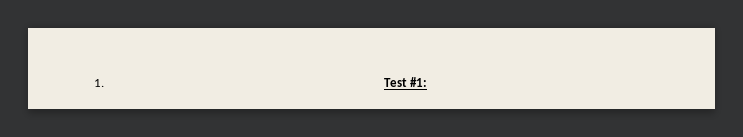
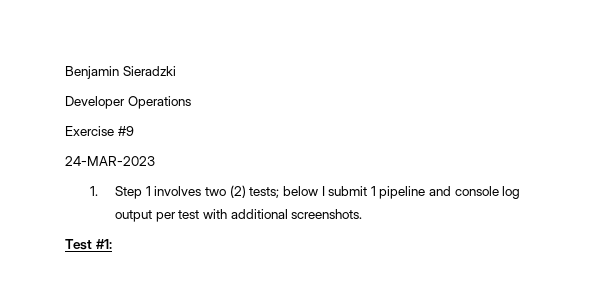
- 1.
+ Benjamin Sieradzki
+ Developer Operations
+ Exercise #9
+ 24-MAR-2023
+ 1. Step 1 involves two (2) tests; below I submit 1 pipeline and console log output per test with additional screenshots.

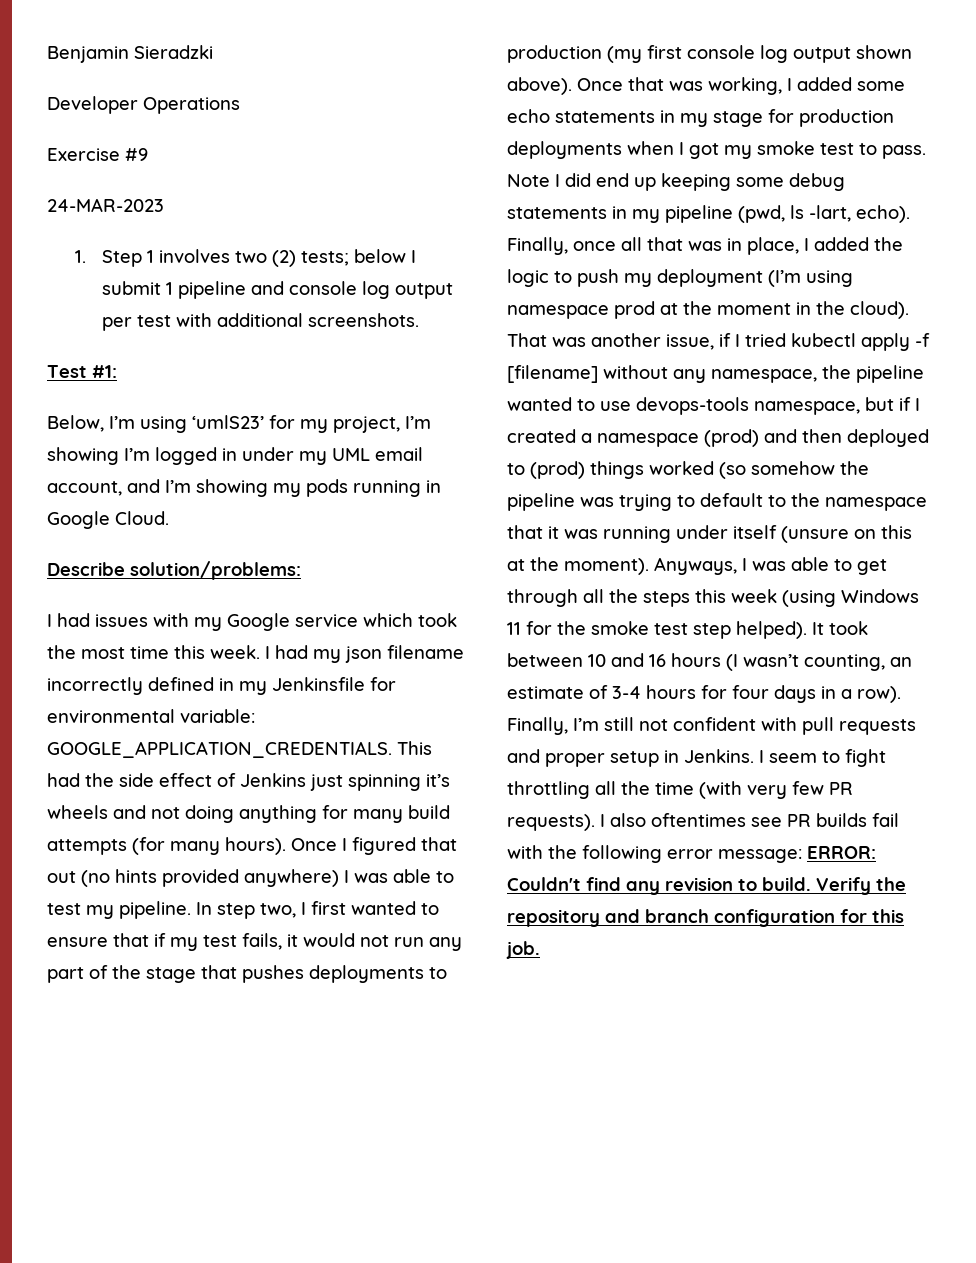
+ Below, I’m using ‘umlS23’ for my project, I’m showing I’m logged in under my UML email account, and I’m showing my pods running in Google Cloud.
+ Describe solution/problems:
+ I had issues with my Google service which took the most time this week. I had my json filename incorrectly defined in my Jenkinsfile for environmental variable: GOOGLE_APPLICATION_CREDENTIALS. This had the side effect of Jenkins just spinning it’s wheels and not doing anything for many build attempts (for many hours). Once I figured that out (no hints provided anywhere) I was able to test my pipeline. In step two, I first wanted to ensure that if my test fails, it would not run any part of the stage that pushes deployments to production (my first console log output shown above). Once that was working, I added some echo statements in my stage for production deployments when I got my smoke test to pass. Note I did end up keeping some debug statements in my pipeline (pwd, ls -lart, echo). Finally, once all that was in place, I added the logic to push my deployment (I’m using namespace prod at the moment in the cloud). That was another issue, if I tried kubectl apply -f [filename] without any namespace, the pipeline wanted to use devops-tools namespace, but if I created a namespace (prod) and then deployed to (prod) things worked (so somehow the pipeline was trying to default to the namespace that it was running under itself (unsure on this at the moment). Anyways, I was able to get through all the steps this week (using Windows 11 for the smoke test step helped). It took between 10 and 16 hours (I wasn’t counting, an estimate of 3-4 hours for four days in a row). Finally, I’m still not confident with pull requests and proper setup in Jenkins. I seem to fight throttling all the time (with very few PR requests). I also oftentimes see PR builds fail with the following error message: ERROR: Couldn't find any revision to build. Verify the repository and branch configuration for this job.

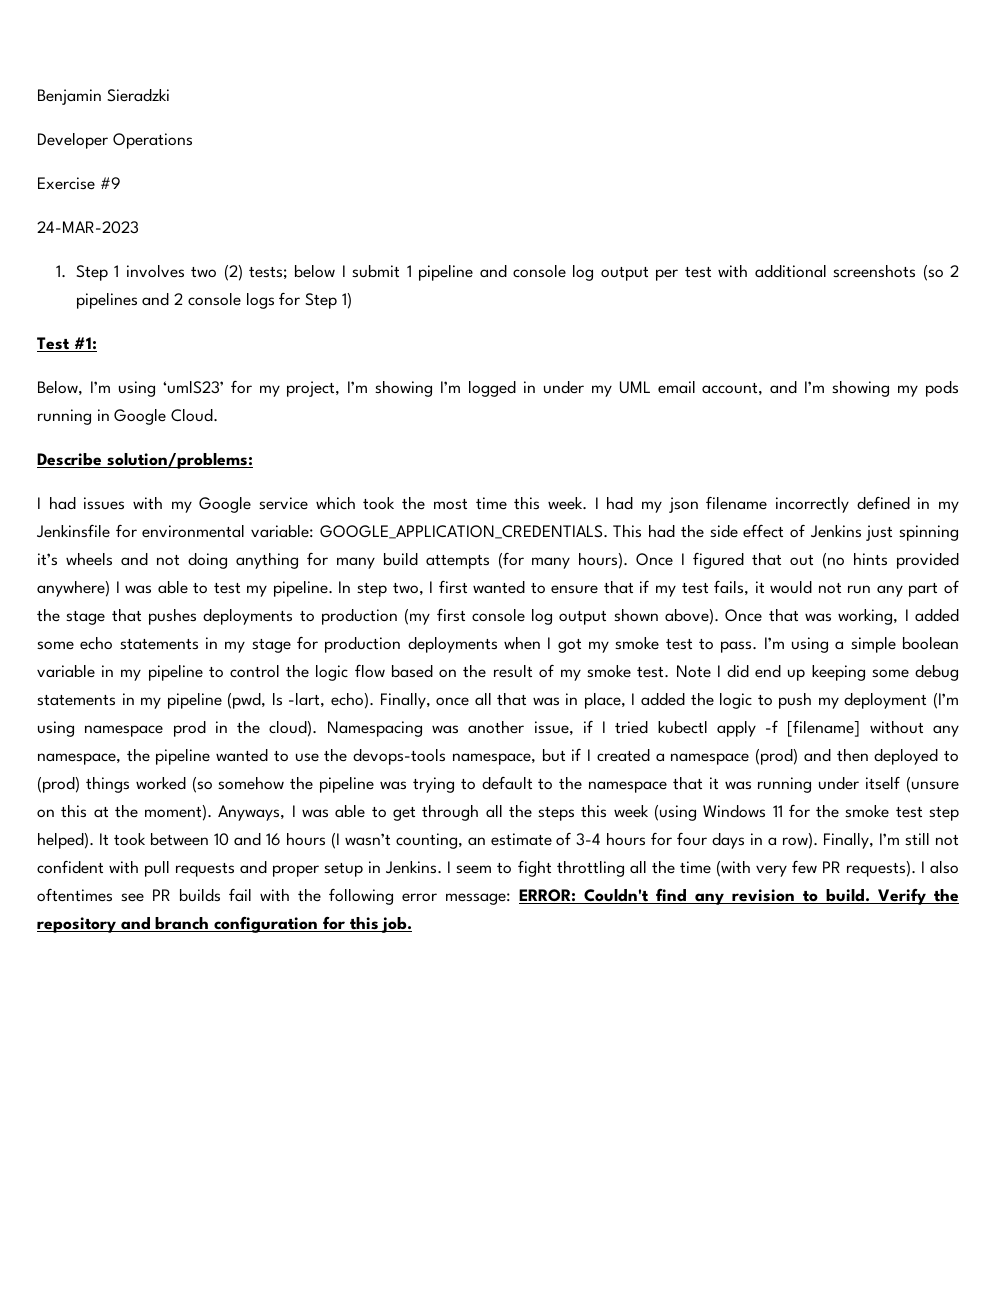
- 1. Step 1 involves two (2) tests; below I submit 1 pipeline and console log output per test with additional screenshots.
+ 1. Step 1 involves two (2) tests; below I submit 1 pipeline and console log output per test with additional screenshots (so 2 pipelines and 2 console logs for Step 1)
+ I’m using a simple boolean variable in my pipeline to control the logic flow based on the result of my smoke test.
- Finally, once all that was in place, I added the logic to push my deployment (I’m using namespace prod at the moment in the cloud).
+ Finally, once all that was in place, I added the logic to push my deployment (I’m using namespace prod in the cloud).
- That was another issue, if I tried kubectl apply -f [filename] without any namespace, the pipeline wanted to use devops-tools namespace, but if I created a namespace (prod) and then deployed to (prod) things worked (so somehow the pipeline was trying to default to the namespace that it was running under itself (unsure on this at the moment).
+ Namespacing was another issue, if I tried kubectl apply -f [filename] without any namespace, the pipeline wanted to use the devops-tools namespace, but if I created a namespace (prod) and then deployed to (prod) things worked (so somehow the pipeline was trying to default to the namespace that it was running under itself (unsure on this at the moment).

